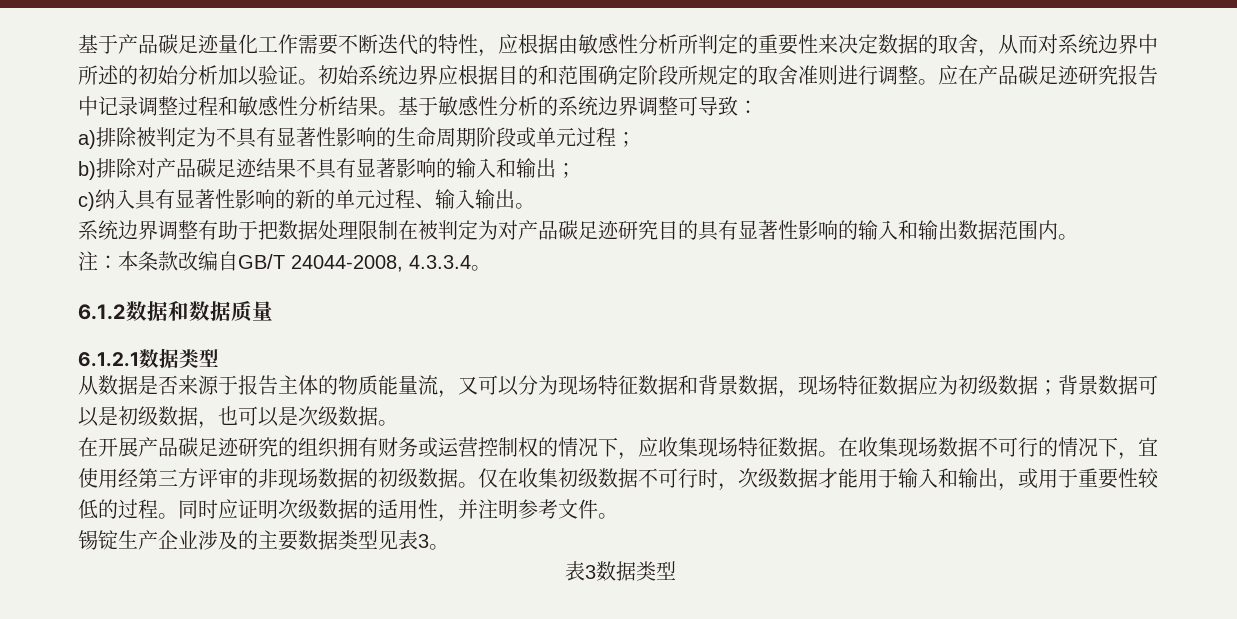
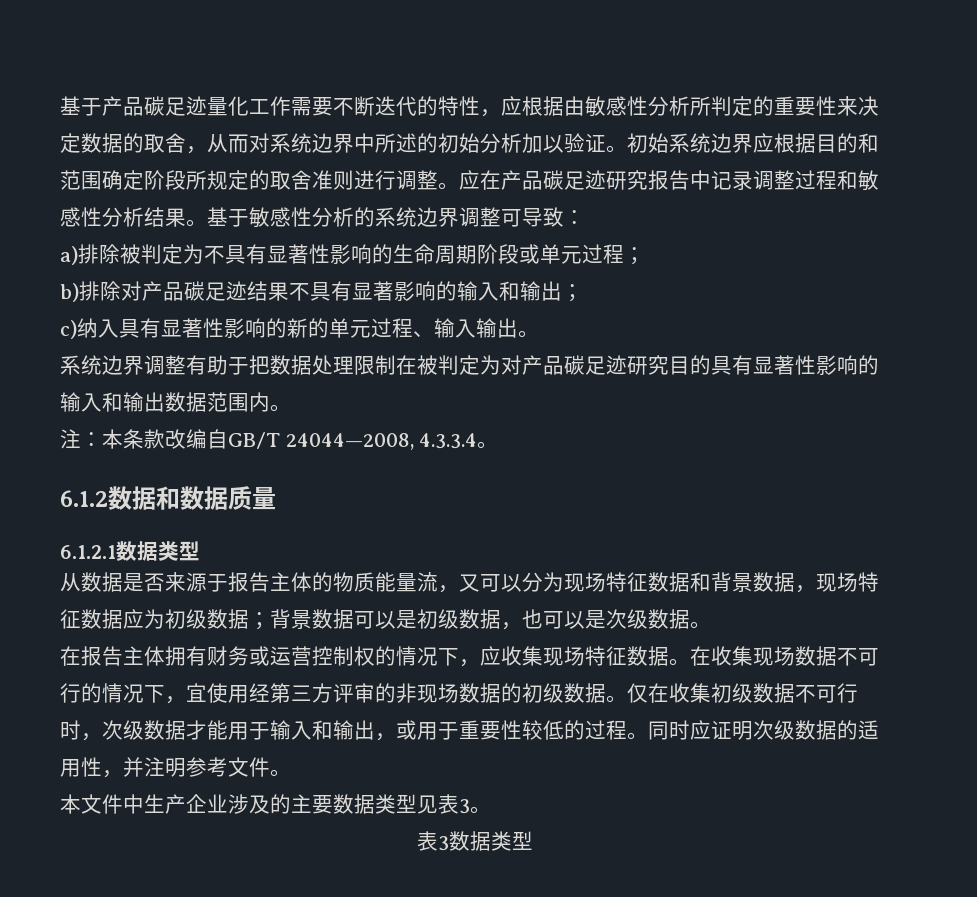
- 注：本条款改编自GB/T 24044-2008, 4.3.3.4。
+ 注：本条款改编自GB/T 24044—2008, 4.3.3.4。
- 在开展产品碳足迹研究的组织拥有财务或运营控制权的情况下，应收集现场特征数据。
+ 在报告主体拥有财务或运营控制权的情况下，应收集现场特征数据。
- 锡锭生产企业涉及的主要数据类型见表3。
+ 本文件中生产企业涉及的主要数据类型见表3。

